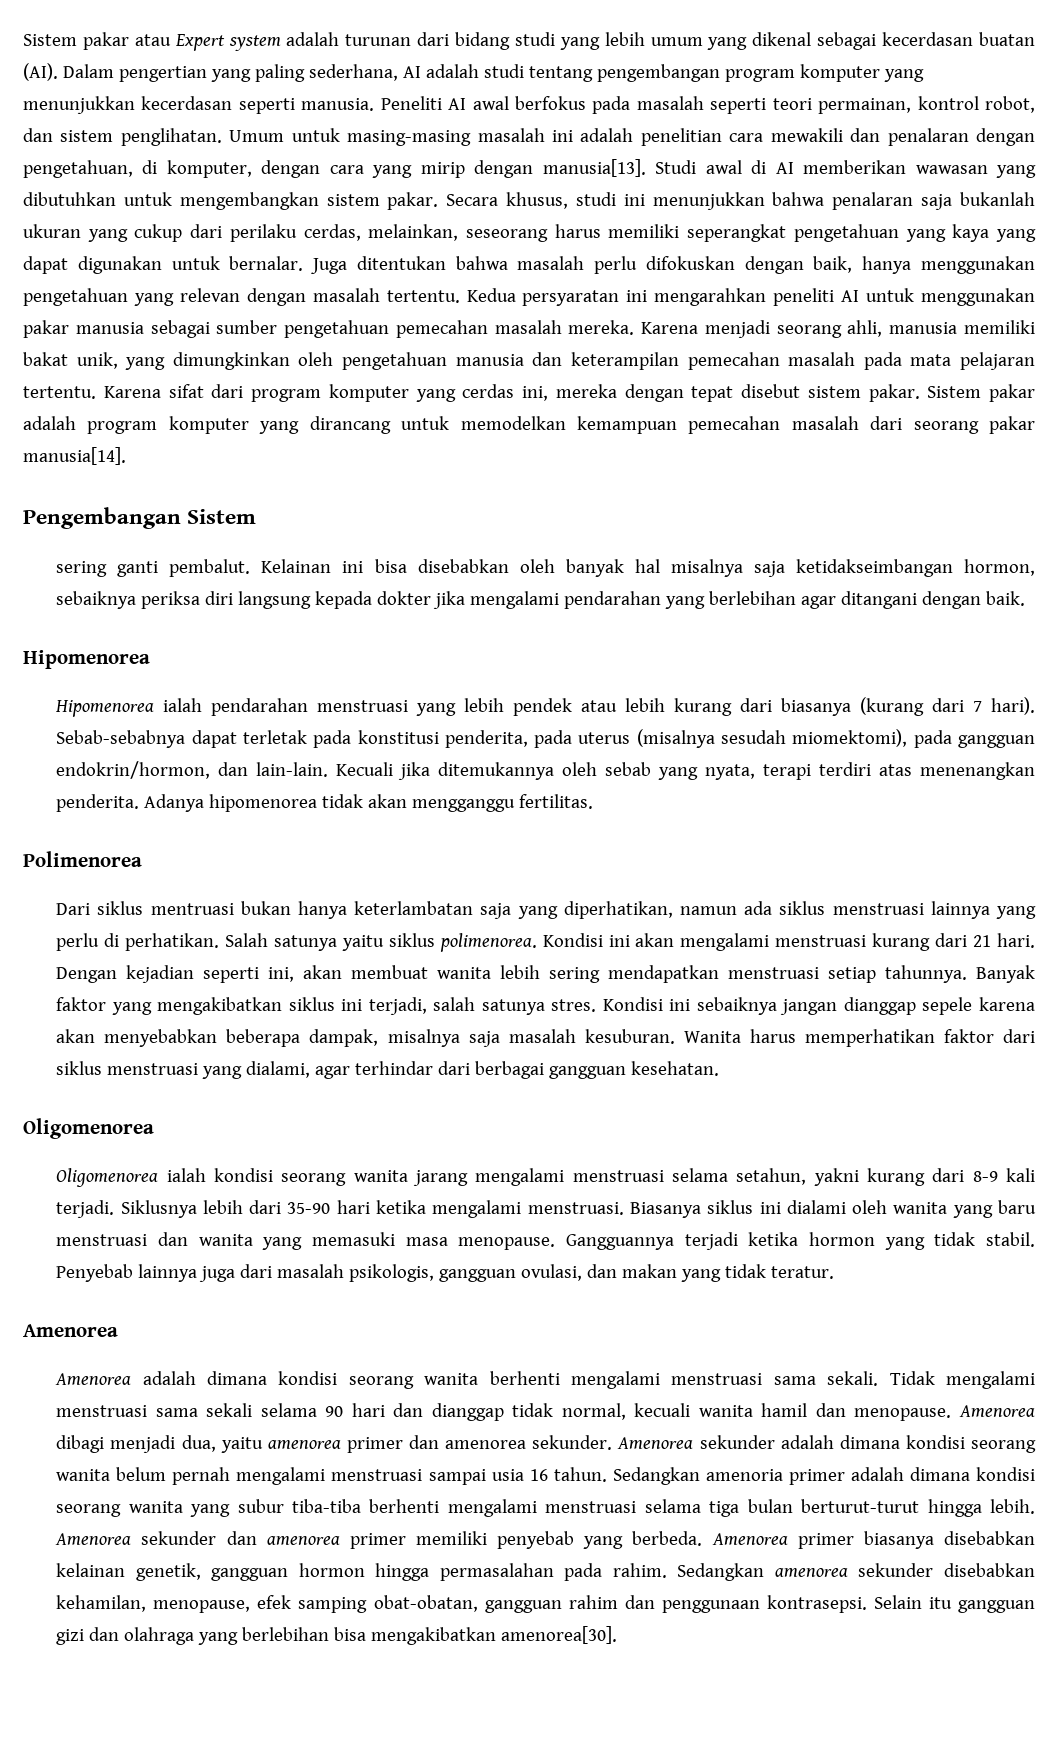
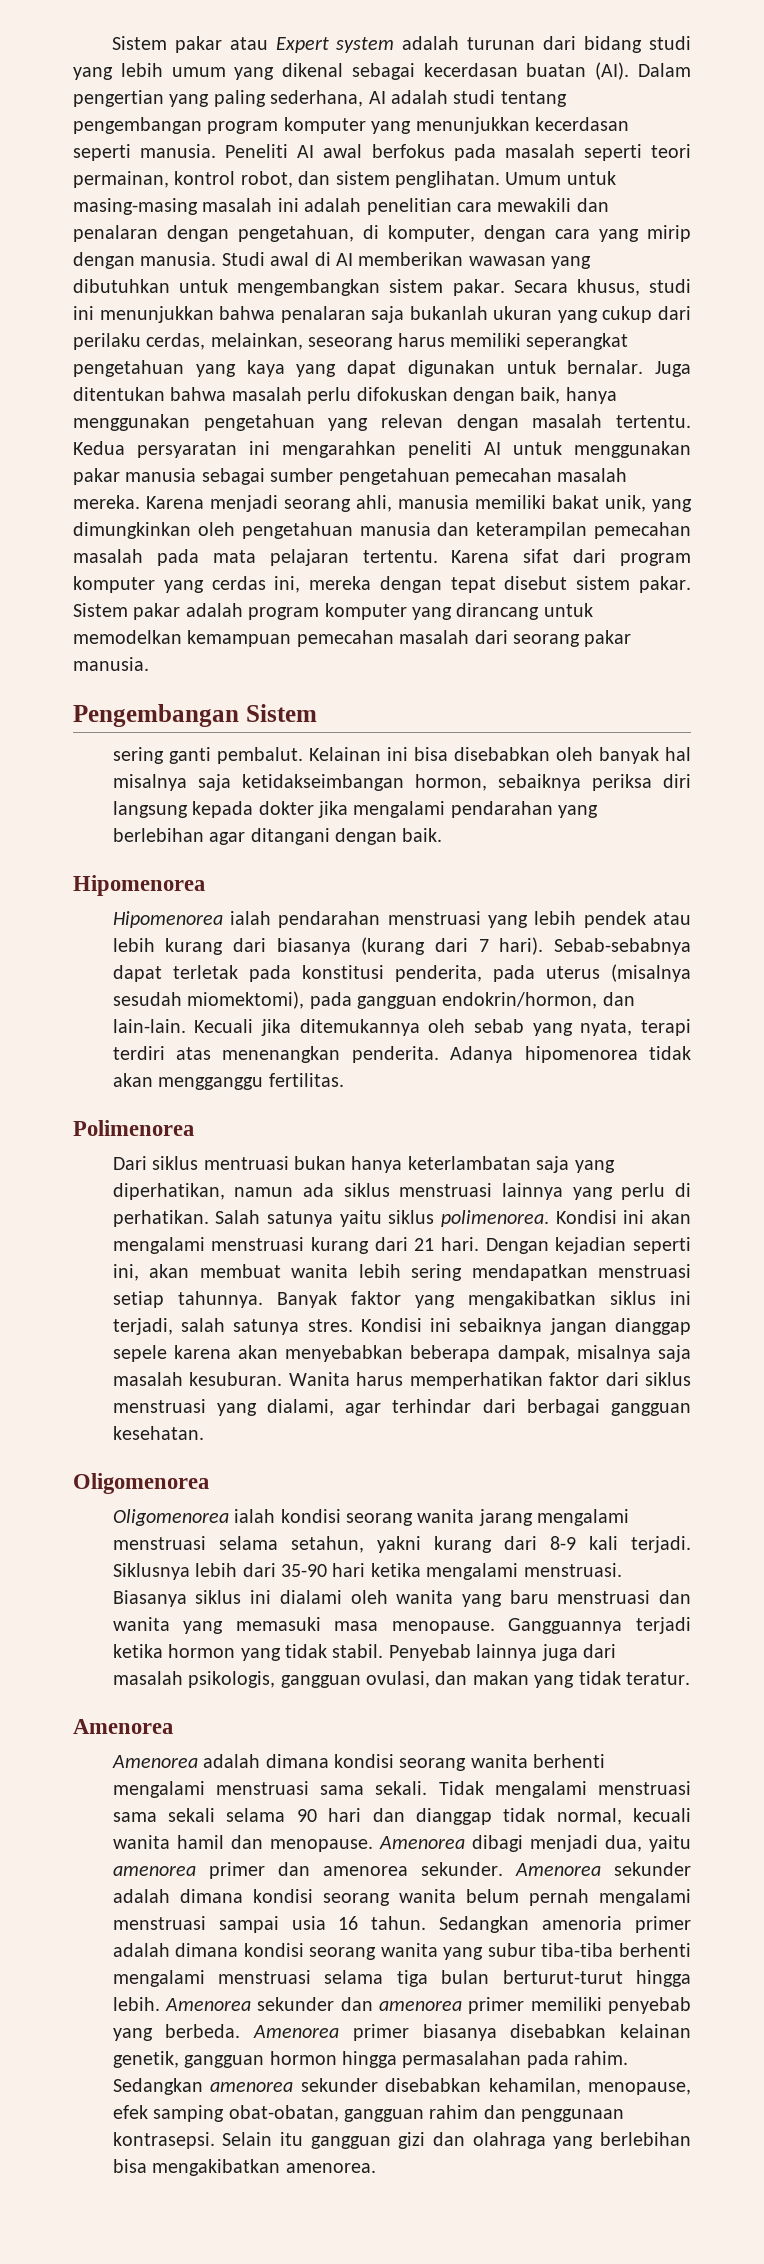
- Umum untuk masing-masing masalah ini adalah penelitian cara mewakili dan penalaran dengan pengetahuan, di komputer, dengan cara yang mirip dengan manusia[13].
+ Umum untuk masing-masing masalah ini adalah penelitian cara mewakili dan penalaran dengan pengetahuan, di komputer, dengan cara yang mirip dengan manusia.
- Sistem pakar adalah program komputer yang dirancang untuk memodelkan kemampuan pemecahan masalah dari seorang pakar manusia[14].
+ Sistem pakar adalah program komputer yang dirancang untuk memodelkan kemampuan pemecahan masalah dari seorang pakar manusia.
- Selain itu gangguan gizi dan olahraga yang berlebihan bisa mengakibatkan amenorea[30].
+ Selain itu gangguan gizi dan olahraga yang berlebihan bisa mengakibatkan amenorea.

